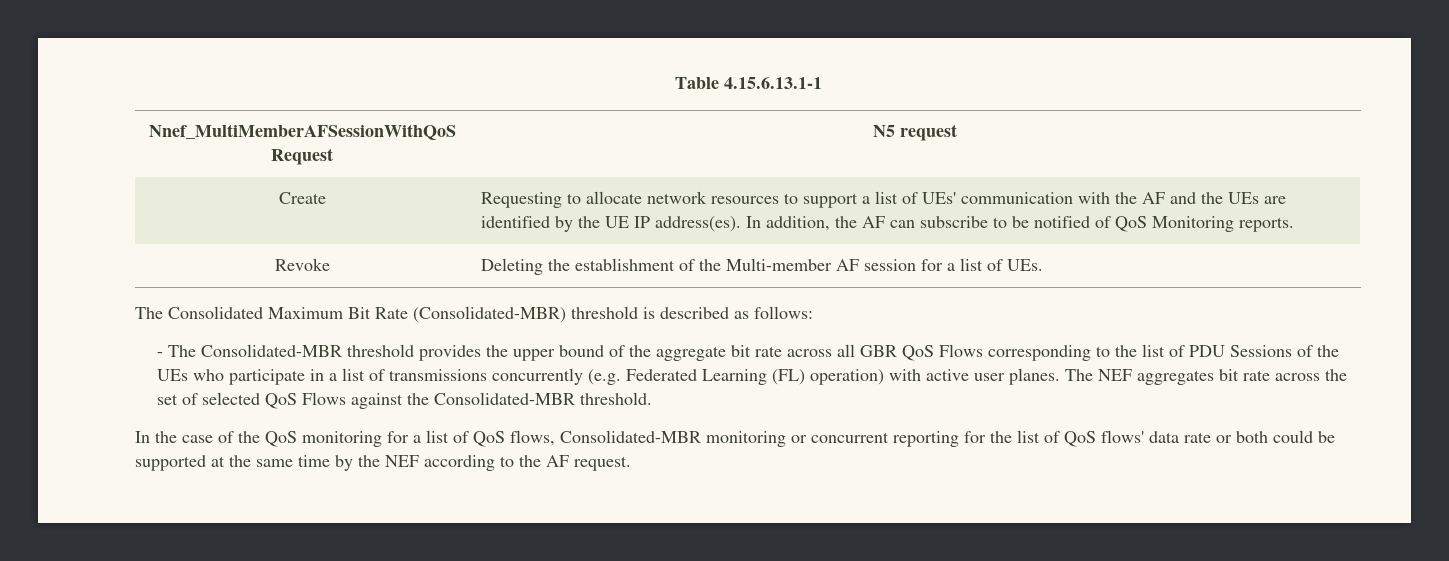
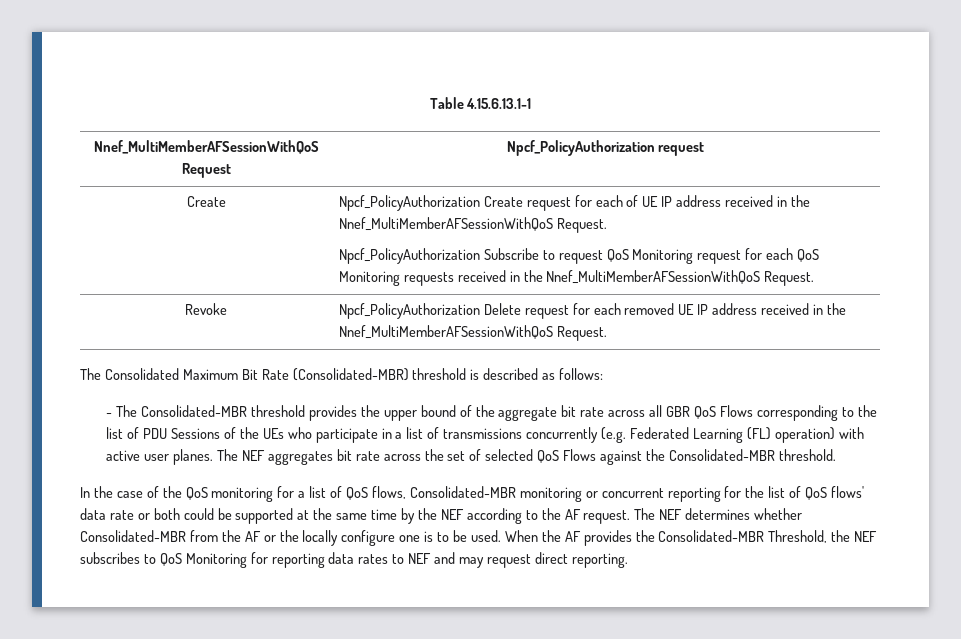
- Nnef_MultiMemberAFSessionWithQoS Request | N5 request
+ Nnef_MultiMemberAFSessionWithQoS Request | Npcf_PolicyAuthorization request
- Create | Requesting to allocate network resources to support a list of UEs' communication with the AF and the UEs are identified by the UE IP address(es). In addition, the AF can subscribe to be notified of QoS Monitoring reports.
- Revoke | Deleting the establishment of the Multi-member AF session for a list of UEs.
+ Create | Npcf_PolicyAuthorization Create request for each of UE IP address received in the Nnef_MultiMemberAFSessionWithQoS Request.
+ Npcf_PolicyAuthorization Subscribe to request QoS Monitoring request for each QoS Monitoring requests received in the Nnef_MultiMemberAFSessionWithQoS Request.
+ Revoke | Npcf_PolicyAuthorization Delete request for each removed UE IP address received in the Nnef_MultiMemberAFSessionWithQoS Request.
+ The NEF determines whether Consolidated-MBR from the AF or the locally configure one is to be used. When the AF provides the Consolidated-MBR Threshold, the NEF subscribes to QoS Monitoring for reporting data rates to NEF and may request direct reporting.

